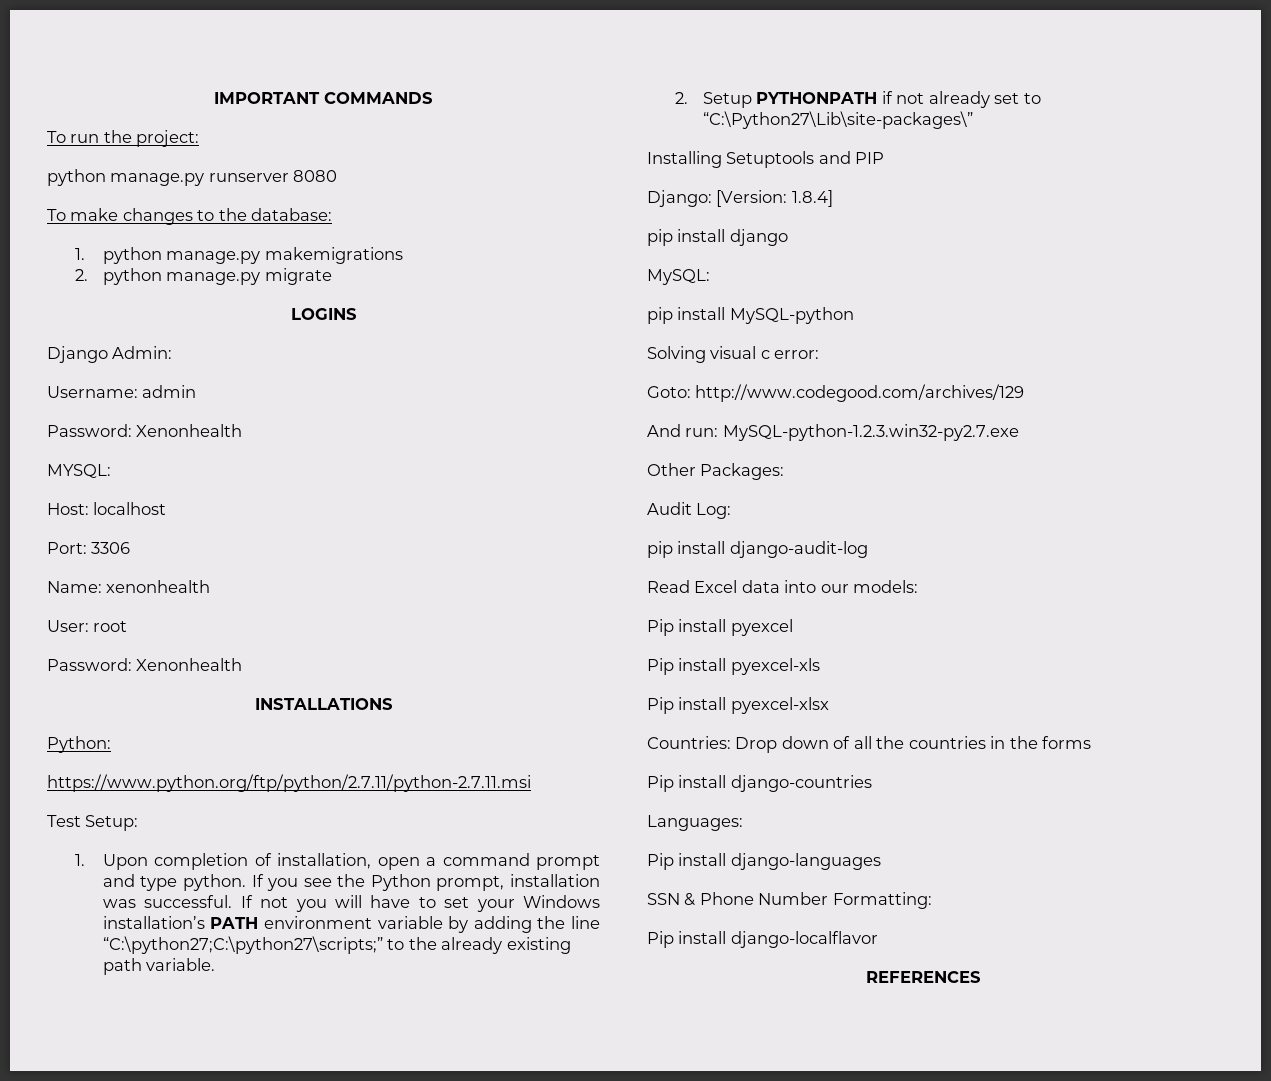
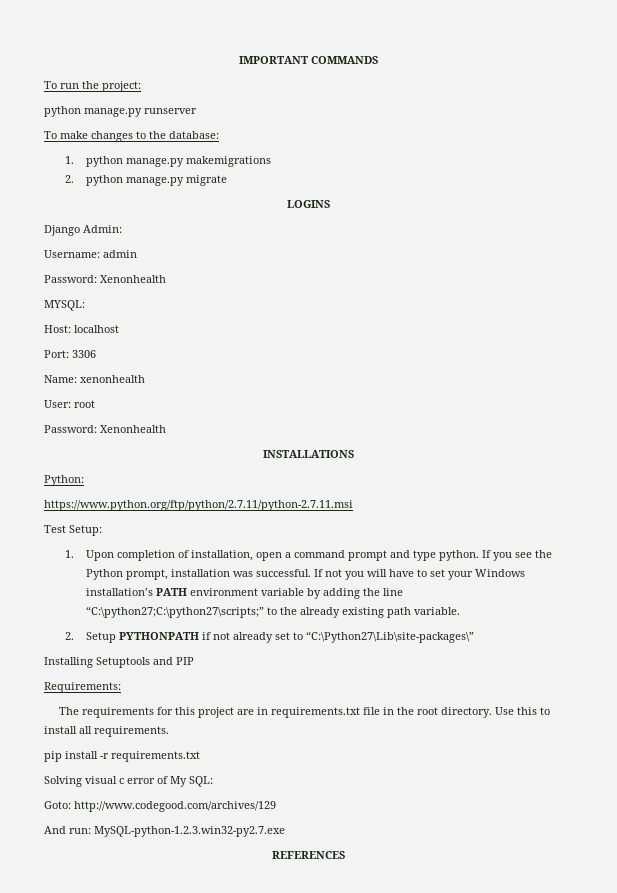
- python manage.py runserver 8080
+ python manage.py runserver
- Django: [Version: 1.8.4]
- pip install django
- MySQL:
- pip install MySQL-python
+ Requirements:
+ The requirements for this project are in requirements.txt file in the root directory. Use this to install all requirements.
+ pip install -r requirements.txt
- Solving visual c error:
+ Solving visual c error of My SQL:
- Other Packages:
- Audit Log:
- pip install django-audit-log
- Read Excel data into our models:
- Pip install pyexcel
- Pip install pyexcel-xls
- Pip install pyexcel-xlsx
- Countries: Drop down of all the countries in the forms
- Pip install django-countries
- Languages:
- Pip install django-languages
- SSN & Phone Number Formatting:
- Pip install django-localflavor

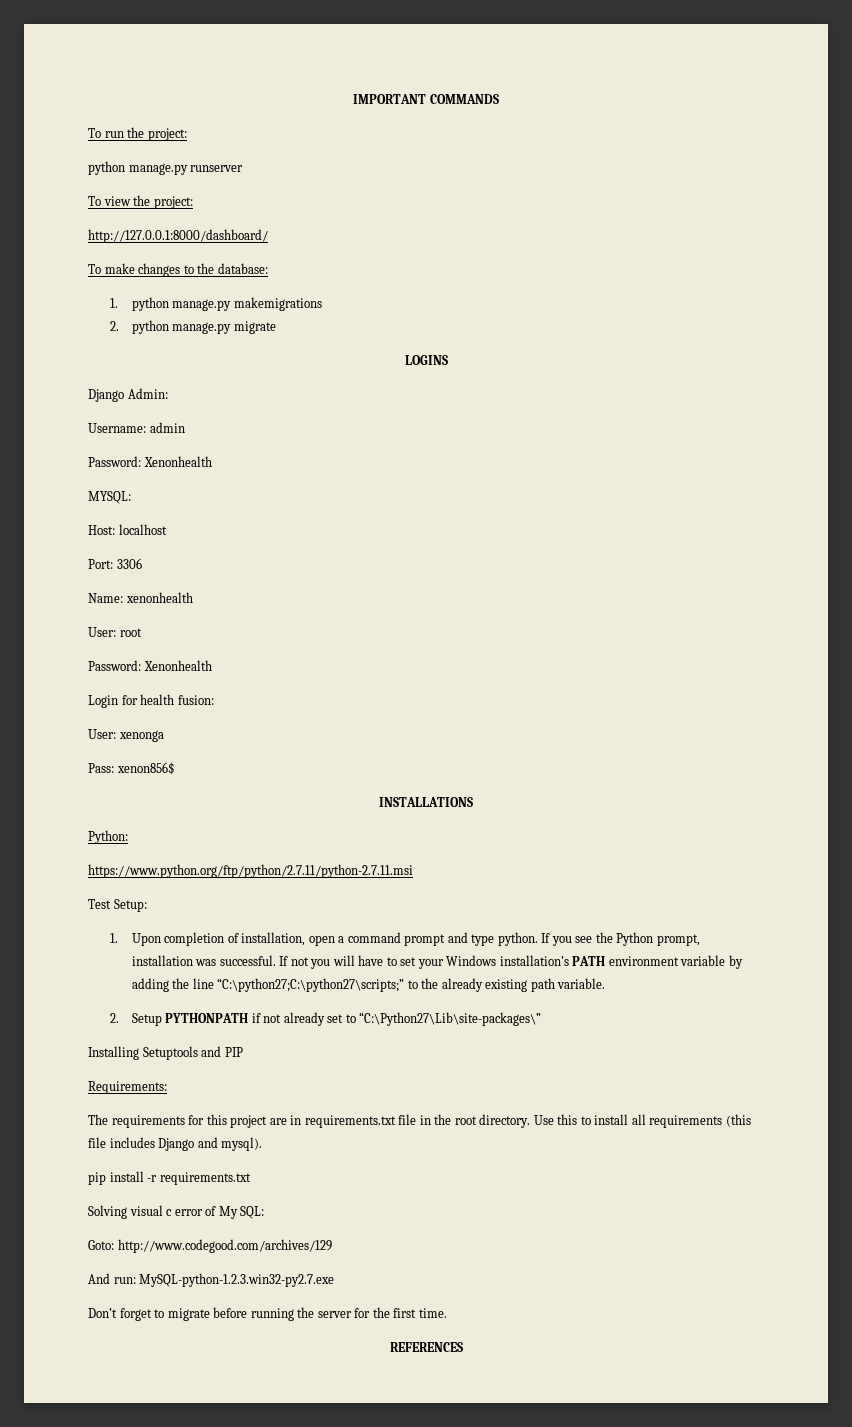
+ To view the project:
+ http://127.0.0.1:8000/dashboard/
+ Login for health fusion:
+ User: xenonga
+ Pass: xenon856$
- Use this to install all requirements.
+ Use this to install all requirements (this file includes Django and mysql).
+ Don’t forget to migrate before running the server for the first time.

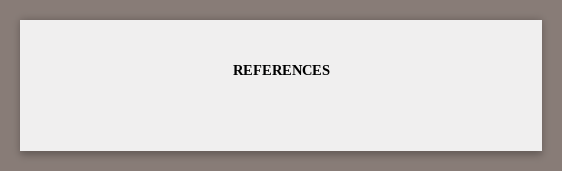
- IMPORTANT COMMANDS
- To run the project:
- python manage.py runserver
- To view the project:
- http://127.0.0.1:8000/dashboard/
- To make changes to the database:
- 1. python manage.py makemigrations
- 2. python manage.py migrate
- LOGINS
- Django Admin:
- Username: admin
- Password: Xenonhealth
- MYSQL:
- Host: localhost
- Port: 3306
- Name: xenonhealth
- User: root
- Password: Xenonhealth
- Login for health fusion:
- User: xenonga
- Pass: xenon856$
- INSTALLATIONS
- Python:
- https://www.python.org/ftp/python/2.7.11/python-2.7.11.msi
- Test Setup:
- 1. Upon completion of installation, open a command prompt and type python. If you see the Python prompt, installation was successful. If not you will have to set your Windows installation’s PATH environment variable by adding the line “C:\python27;C:\python27\scripts;” to the already existing path variable.
- 2. Setup PYTHONPATH if not already set to “C:\Python27\Lib\site-packages\”
- Installing Setuptools and PIP
- Requirements:
- The requirements for this project are in requirements.txt file in the root directory. Use this to install all requirements (this file includes Django and mysql).
- pip install -r requirements.txt
- Solving visual c error of My SQL:
- Goto: http://www.codegood.com/archives/129
- And run: MySQL-python-1.2.3.win32-py2.7.exe
- Don’t forget to migrate before running the server for the first time.

